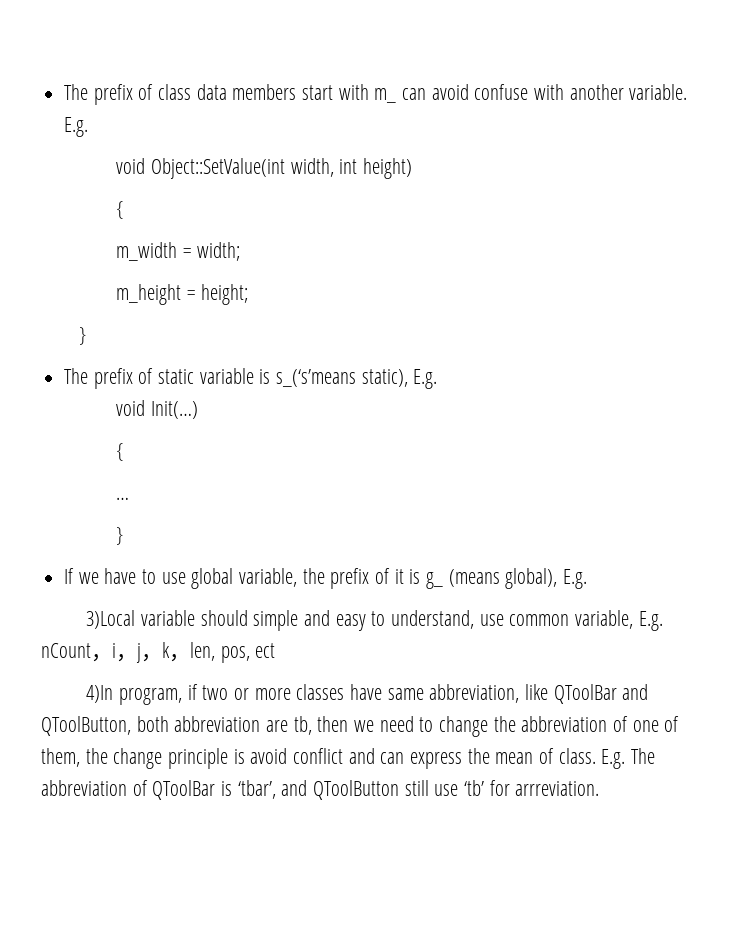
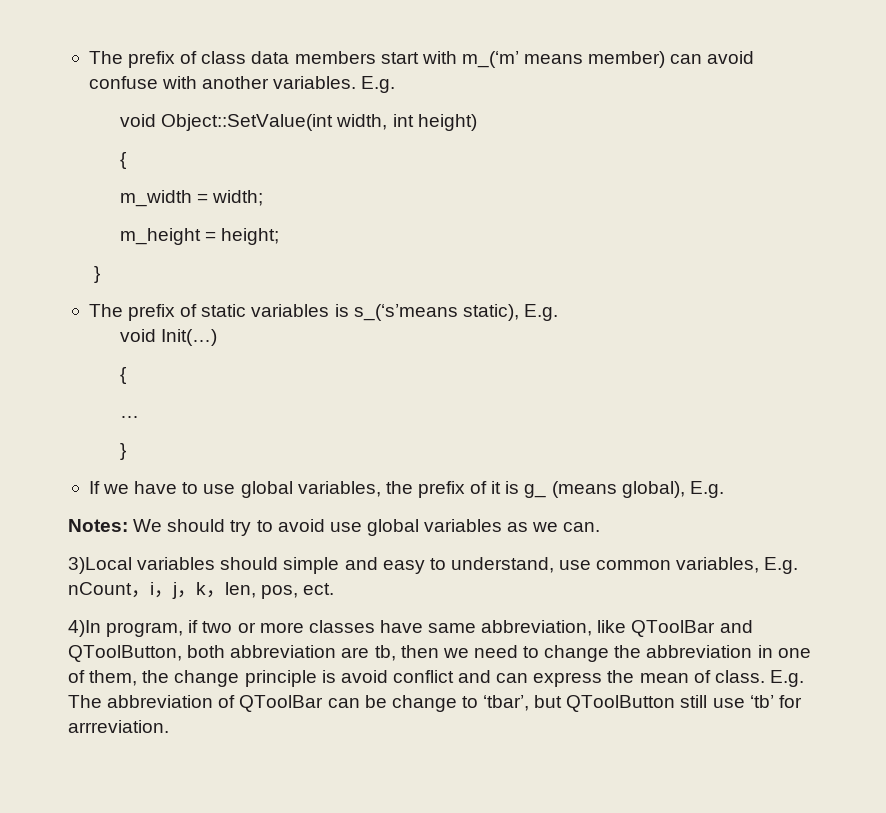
- The prefix of class data members start with m_ can avoid confuse with another variable.
+ The prefix of class data members start with m_(‘m’ means member) can avoid confuse with another variables.
- The prefix of static variable is s_(‘s’means static), E.g.
+ The prefix of static variables is s_(‘s’means static), E.g.
- If we have to use global variable, the prefix of it is g_ (means global), E.g.
+ If we have to use global variables, the prefix of it is g_ (means global), E.g.
+ Notes: We should try to avoid use global variables as we can.
- 3)Local variable should simple and easy to understand, use common variable, E.g. nCount，i，j，k，len, pos, ect
+ 3)Local variables should simple and easy to understand, use common variables, E.g. nCount，i，j，k，len, pos, ect.
- 4)In program, if two or more classes have same abbreviation, like QToolBar and QToolButton, both abbreviation are tb, then we need to change the abbreviation of one of them, the change principle is avoid conflict and can express the mean of class.
+ 4)In program, if two or more classes have same abbreviation, like QToolBar and QToolButton, both abbreviation are tb, then we need to change the abbreviation in one of them, the change principle is avoid conflict and can express the mean of class.
- E.g. The abbreviation of QToolBar is ‘tbar’, and QToolButton still use ‘tb’ for arrreviation.
+ E.g. The abbreviation of QToolBar can be change to ‘tbar’, but QToolButton still use ‘tb’ for arrreviation.

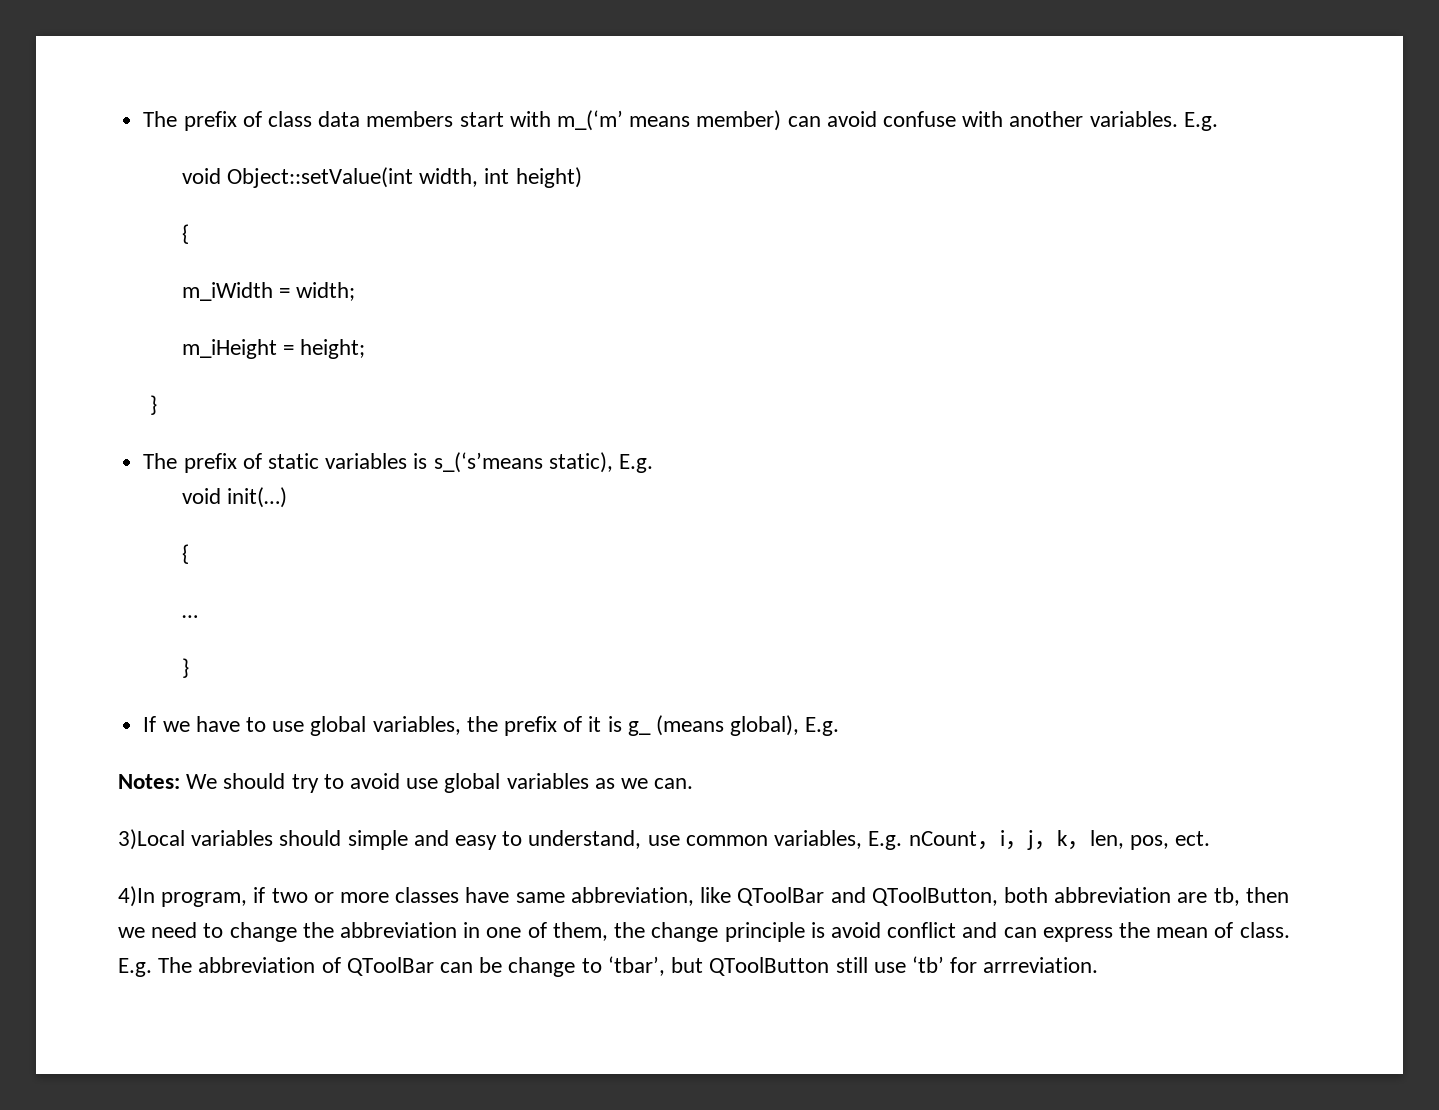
- void Object::SetValue(int width, int height)
+ void Object::setValue(int width, int height)
- m_width = width;
+ m_iWidth = width;
- m_height = height;
+ m_iHeight = height;
- void Init(…)
+ void init(…)

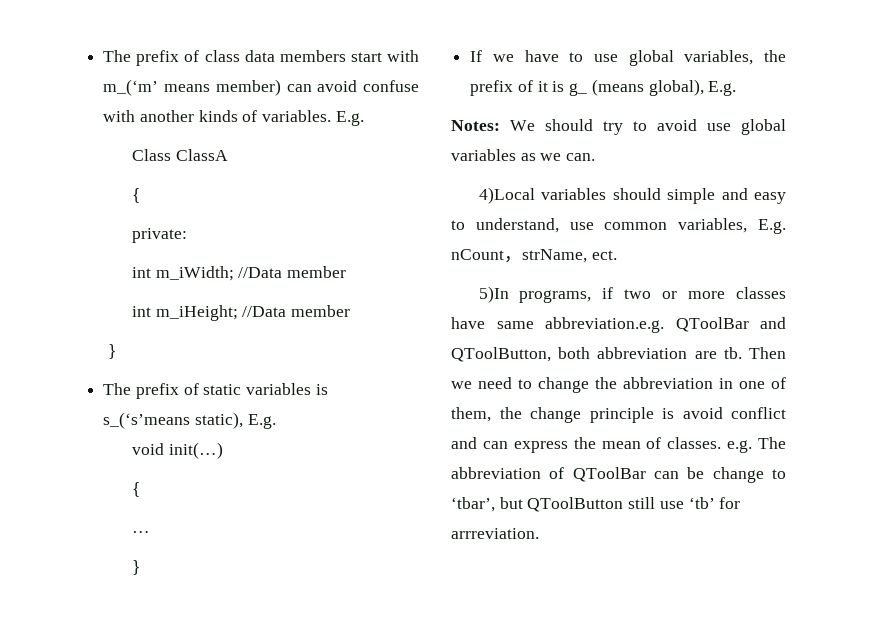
- The prefix of class data members start with m_(‘m’ means member) can avoid confuse with another variables.
+ The prefix of class data members start with m_(‘m’ means member) can avoid confuse with another kinds of variables.
- void Object::setValue(int width, int height)
+ Class ClassA
  {
- m_iWidth = width;
- m_iHeight = height;
+ private:
+ int m_iWidth; //Data member
+ int m_iHeight; //Data member
- 3)Local variables should simple and easy to understand, use common variables, E.g. nCount，i，j，k，len, pos, ect.
+ 4)Local variables should simple and easy to understand, use common variables, E.g. nCount，strName, ect.
- 4)In program, if two or more classes have same abbreviation, like QToolBar and QToolButton, both abbreviation are tb, then we need to change the abbreviation in one of them, the change principle is avoid conflict and can express the mean of class. E.g. The abbreviation of QToolBar can be change to ‘tbar’, but QToolButton still use ‘tb’ for arrreviation.
+ 5)In programs, if two or more classes have same abbreviation.e.g. QToolBar and QToolButton, both abbreviation are tb. Then we need to change the abbreviation in one of them, the change principle is avoid conflict and can express the mean of classes. e.g. The abbreviation of QToolBar can be change to ‘tbar’, but QToolButton still use ‘tb’ for arrreviation.

